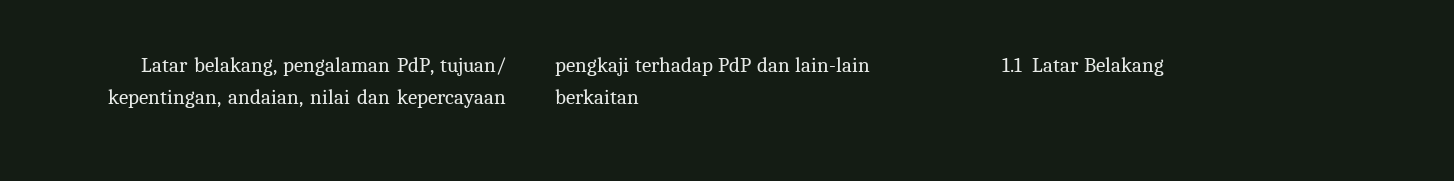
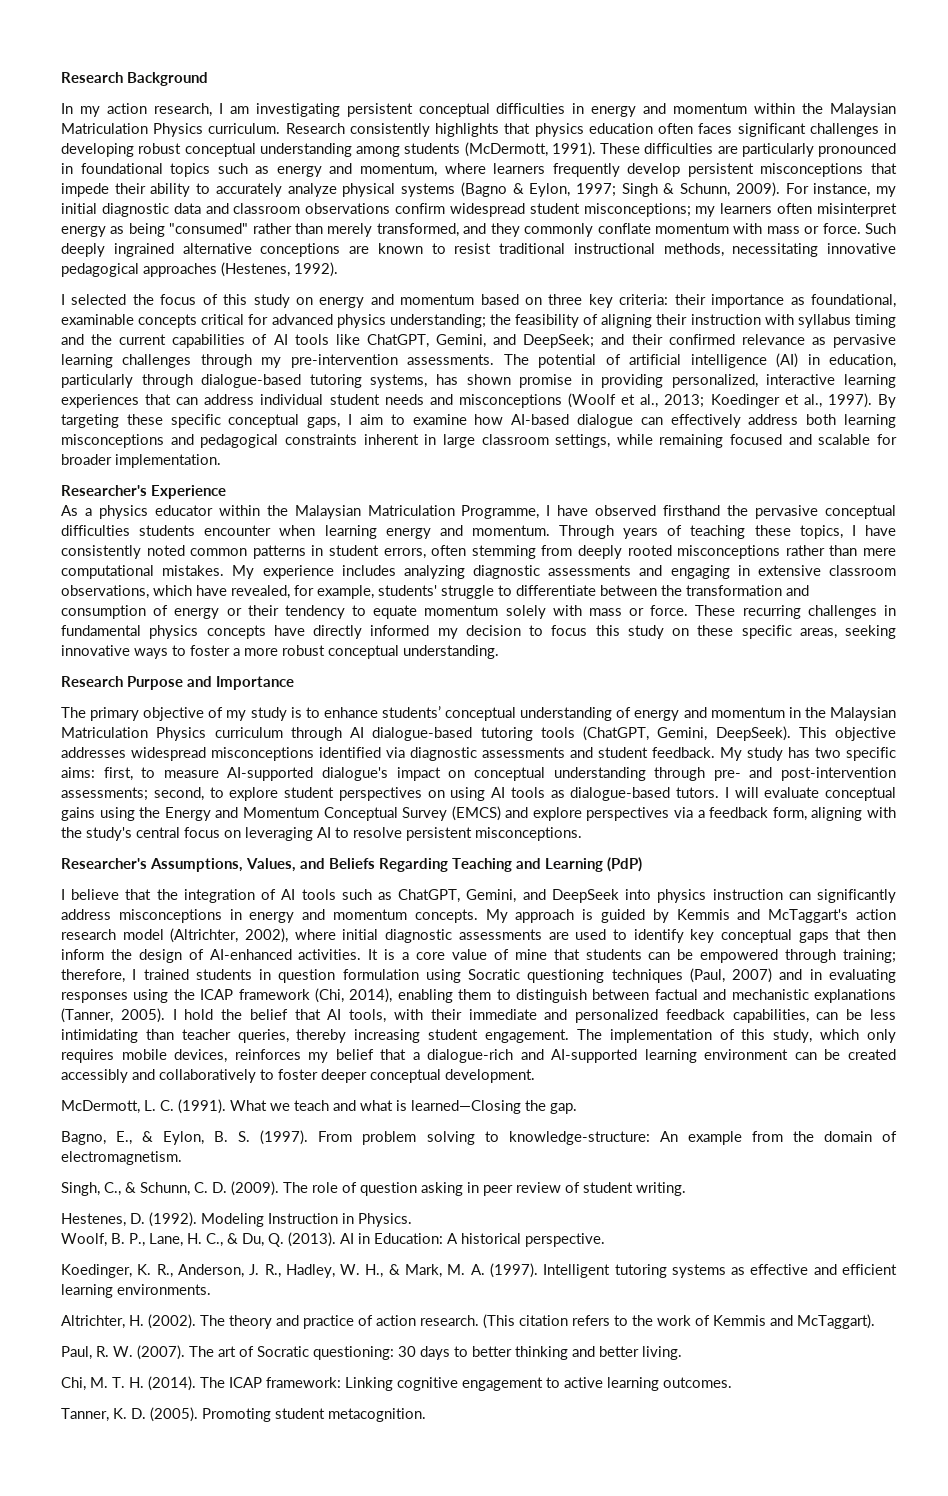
- Latar belakang, pengalaman PdP, tujuan/ kepentingan, andaian, nilai dan kepercayaan pengkaji terhadap PdP dan lain-lain berkaitan
- 1.1 Latar Belakang
+ Research Background
+ In my action research, I am investigating persistent conceptual difficulties in energy and momentum within the Malaysian Matriculation Physics curriculum. Research consistently highlights that physics education often faces significant challenges in developing robust conceptual understanding among students (McDermott, 1991). These difficulties are particularly pronounced in foundational topics such as energy and momentum, where learners frequently develop persistent misconceptions that impede their ability to accurately analyze physical systems (Bagno & Eylon, 1997; Singh & Schunn, 2009). For instance, my initial diagnostic data and classroom observations confirm widespread student misconceptions; my learners often misinterpret energy as being "consumed" rather than merely transformed, and they commonly conflate momentum with mass or force. Such deeply ingrained alternative conceptions are known to resist traditional instructional methods, necessitating innovative pedagogical approaches (Hestenes, 1992).
+ I selected the focus of this study on energy and momentum based on three key criteria: their importance as foundational, examinable concepts critical for advanced physics understanding; the feasibility of aligning their instruction with syllabus timing and the current capabilities of AI tools like ChatGPT, Gemini, and DeepSeek; and their confirmed relevance as pervasive learning challenges through my pre-intervention assessments. The potential of artificial intelligence (AI) in education, particularly through dialogue-based tutoring systems, has shown promise in providing personalized, interactive learning experiences that can address individual student needs and misconceptions (Woolf et al., 2013; Koedinger et al., 1997). By targeting these specific conceptual gaps, I aim to examine how AI-based dialogue can effectively address both learning misconceptions and pedagogical constraints inherent in large classroom settings, while remaining focused and scalable for broader implementation.
+ Researcher's Experience
+ As a physics educator within the Malaysian Matriculation Programme, I have observed firsthand the pervasive conceptual difficulties students encounter when learning energy and momentum. Through years of teaching these topics, I have consistently noted common patterns in student errors, often stemming from deeply rooted misconceptions rather than mere computational mistakes. My experience includes analyzing diagnostic assessments and engaging in extensive classroom observations, which have revealed, for example, students' struggle to differentiate between the transformation and consumption of energy or their tendency to equate momentum solely with mass or force. These recurring challenges in fundamental physics concepts have directly informed my decision to focus this study on these specific areas, seeking innovative ways to foster a more robust conceptual understanding.
+ Research Purpose and Importance
+ The primary objective of my study is to enhance students’ conceptual understanding of energy and momentum in the Malaysian Matriculation Physics curriculum through AI dialogue-based tutoring tools (ChatGPT, Gemini, DeepSeek). This objective addresses widespread misconceptions identified via diagnostic assessments and student feedback. My study has two specific aims: first, to measure AI-supported dialogue's impact on conceptual understanding through pre- and post-intervention assessments; second, to explore student perspectives on using AI tools as dialogue-based tutors. I will evaluate conceptual gains using the Energy and Momentum Conceptual Survey (EMCS) and explore perspectives via a feedback form, aligning with the study's central focus on leveraging AI to resolve persistent misconceptions.
+ Researcher's Assumptions, Values, and Beliefs Regarding Teaching and Learning (PdP)
+ I believe that the integration of AI tools such as ChatGPT, Gemini, and DeepSeek into physics instruction can significantly address misconceptions in energy and momentum concepts. My approach is guided by Kemmis and McTaggart's action research model (Altrichter, 2002), where initial diagnostic assessments are used to identify key conceptual gaps that then inform the design of AI-enhanced activities. It is a core value of mine that students can be empowered through training; therefore, I trained students in question formulation using Socratic questioning techniques (Paul, 2007) and in evaluating responses using the ICAP framework (Chi, 2014), enabling them to distinguish between factual and mechanistic explanations (Tanner, 2005). I hold the belief that AI tools, with their immediate and personalized feedback capabilities, can be less intimidating than teacher queries, thereby increasing student engagement. The implementation of this study, which only requires mobile devices, reinforces my belief that a dialogue-rich and AI-supported learning environment can be created accessibly and collaboratively to foster deeper conceptual development.
+ McDermott, L. C. (1991). What we teach and what is learned—Closing the gap.
+ Bagno, E., & Eylon, B. S. (1997). From problem solving to knowledge-structure: An example from the domain of electromagnetism.
+ Singh, C., & Schunn, C. D. (2009). The role of question asking in peer review of student writing.
+ Hestenes, D. (1992). Modeling Instruction in Physics.
+ Woolf, B. P., Lane, H. C., & Du, Q. (2013). AI in Education: A historical perspective.
+ Koedinger, K. R., Anderson, J. R., Hadley, W. H., & Mark, M. A. (1997). Intelligent tutoring systems as effective and efficient learning environments.
+ Altrichter, H. (2002). The theory and practice of action research. (This citation refers to the work of Kemmis and McTaggart).
+ Paul, R. W. (2007). The art of Socratic questioning: 30 days to better thinking and better living.
+ Chi, M. T. H. (2014). The ICAP framework: Linking cognitive engagement to active learning outcomes.
+ Tanner, K. D. (2005). Promoting student metacognition.

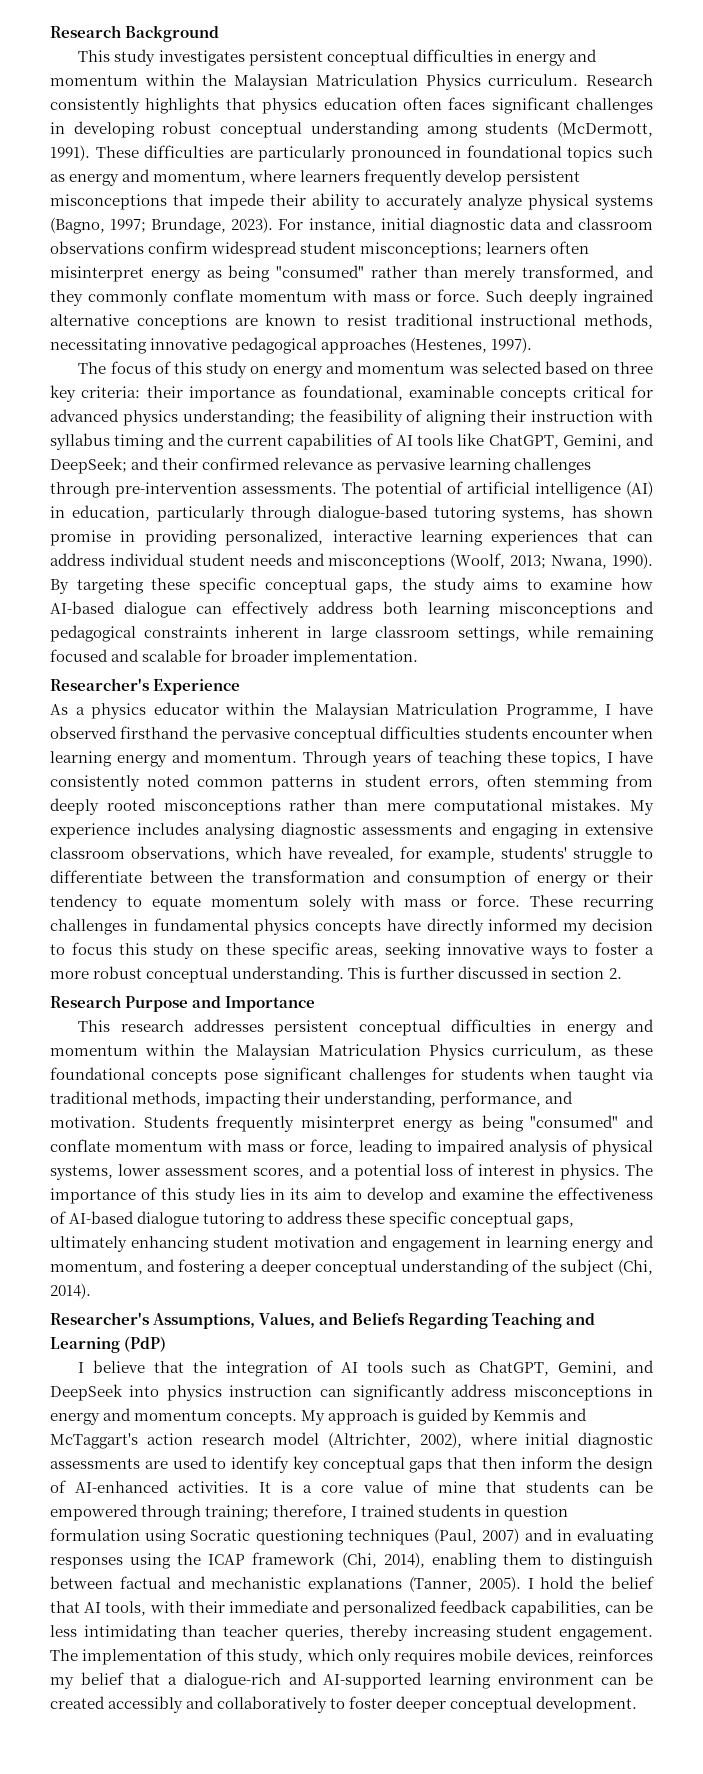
- In my action research, I am investigating persistent conceptual difficulties in energy and momentum within the Malaysian Matriculation Physics curriculum.
+ This study investigates persistent conceptual difficulties in energy and momentum within the Malaysian Matriculation Physics curriculum.
- These difficulties are particularly pronounced in foundational topics such as energy and momentum, where learners frequently develop persistent misconceptions that impede their ability to accurately analyze physical systems (Bagno & Eylon, 1997; Singh & Schunn, 2009).
+ These difficulties are particularly pronounced in foundational topics such as energy and momentum, where learners frequently develop persistent misconceptions that impede their ability to accurately analyze physical systems (Bagno, 1997; Brundage, 2023).
- For instance, my initial diagnostic data and classroom observations confirm widespread student misconceptions; my learners often misinterpret energy as being "consumed" rather than merely transformed, and they commonly conflate momentum with mass or force.
+ For instance, initial diagnostic data and classroom observations confirm widespread student misconceptions; learners often misinterpret energy as being "consumed" rather than merely transformed, and they commonly conflate momentum with mass or force.
- Such deeply ingrained alternative conceptions are known to resist traditional instructional methods, necessitating innovative pedagogical approaches (Hestenes, 1992).
- I selected the focus of this study on energy and momentum based on three key criteria:
+ Such deeply ingrained alternative conceptions are known to resist traditional instructional methods, necessitating innovative pedagogical approaches (Hestenes, 1997).
+ The focus of this study on energy and momentum was selected based on three key criteria:
- and their confirmed relevance as pervasive learning challenges through my pre-intervention assessments.
+ and their confirmed relevance as pervasive learning challenges through pre-intervention assessments.
- The potential of artificial intelligence (AI) in education, particularly through dialogue-based tutoring systems, has shown promise in providing personalized, interactive learning experiences that can address individual student needs and misconceptions (Woolf et al., 2013; Koedinger et al., 1997).
+ The potential of artificial intelligence (AI) in education, particularly through dialogue-based tutoring systems, has shown promise in providing personalized, interactive learning experiences that can address individual student needs and misconceptions (Woolf, 2013; Nwana, 1990).
- By targeting these specific conceptual gaps, I aim to examine how AI-based dialogue can effectively address both learning misconceptions and pedagogical constraints inherent in large classroom settings, while remaining focused and scalable for broader implementation.
+ By targeting these specific conceptual gaps, the study aims to examine how AI-based dialogue can effectively address both learning misconceptions and pedagogical constraints inherent in large classroom settings, while remaining focused and scalable for broader implementation.
- My experience includes analyzing diagnostic assessments and engaging in extensive classroom observations, which have revealed, for example, students' struggle to differentiate between the transformation and consumption of energy or their tendency to equate momentum solely with mass or force.
+ My experience includes analysing diagnostic assessments and engaging in extensive classroom observations, which have revealed, for example, students' struggle to differentiate between the transformation and consumption of energy or their tendency to equate momentum solely with mass or force.
- These recurring challenges in fundamental physics concepts have directly informed my decision to focus this study on these specific areas, seeking innovative ways to foster a more robust conceptual understanding.
+ These recurring challenges in fundamental physics concepts have directly informed my decision to focus this study on these specific areas, seeking innovative ways to foster a more robust conceptual understanding. This is further discussed in section 2.
  Research Purpose and Importance
- The primary objective of my study is to enhance students’ conceptual understanding of energy and momentum in the Malaysian Matriculation Physics curriculum through AI dialogue-based tutoring tools (ChatGPT, Gemini, DeepSeek). This objective addresses widespread misconceptions identified via diagnostic assessments and student feedback. My study has two specific aims: first, to measure AI-supported dialogue's impact on conceptual understanding through pre- and post-intervention assessments; second, to explore student perspectives on using AI tools as dialogue-based tutors. I will evaluate conceptual gains using the Energy and Momentum Conceptual Survey (EMCS) and explore perspectives via a feedback form, aligning with the study's central focus on leveraging AI to resolve persistent misconceptions.
+ This research addresses persistent conceptual difficulties in energy and momentum within the Malaysian Matriculation Physics curriculum, as these foundational concepts pose significant challenges for students when taught via traditional methods, impacting their understanding, performance, and motivation. Students frequently misinterpret energy as being "consumed" and conflate momentum with mass or force, leading to impaired analysis of physical systems, lower assessment scores, and a potential loss of interest in physics. The importance of this study lies in its aim to develop and examine the effectiveness of AI-based dialogue tutoring to address these specific conceptual gaps, ultimately enhancing student motivation and engagement in learning energy and momentum, and fostering a deeper conceptual understanding of the subject (Chi, 2014).
- McDermott, L. C. (1991). What we teach and what is learned—Closing the gap.
- Bagno, E., & Eylon, B. S. (1997). From problem solving to knowledge-structure: An example from the domain of electromagnetism.
- Singh, C., & Schunn, C. D. (2009). The role of question asking in peer review of student writing.
- Hestenes, D. (1992). Modeling Instruction in Physics.
- Woolf, B. P., Lane, H. C., & Du, Q. (2013). AI in Education: A historical perspective.
- Koedinger, K. R., Anderson, J. R., Hadley, W. H., & Mark, M. A. (1997). Intelligent tutoring systems as effective and efficient learning environments.
- Altrichter, H. (2002). The theory and practice of action research. (This citation refers to the work of Kemmis and McTaggart).
- Paul, R. W. (2007). The art of Socratic questioning: 30 days to better thinking and better living.
- Chi, M. T. H. (2014). The ICAP framework: Linking cognitive engagement to active learning outcomes.
- Tanner, K. D. (2005). Promoting student metacognition.

